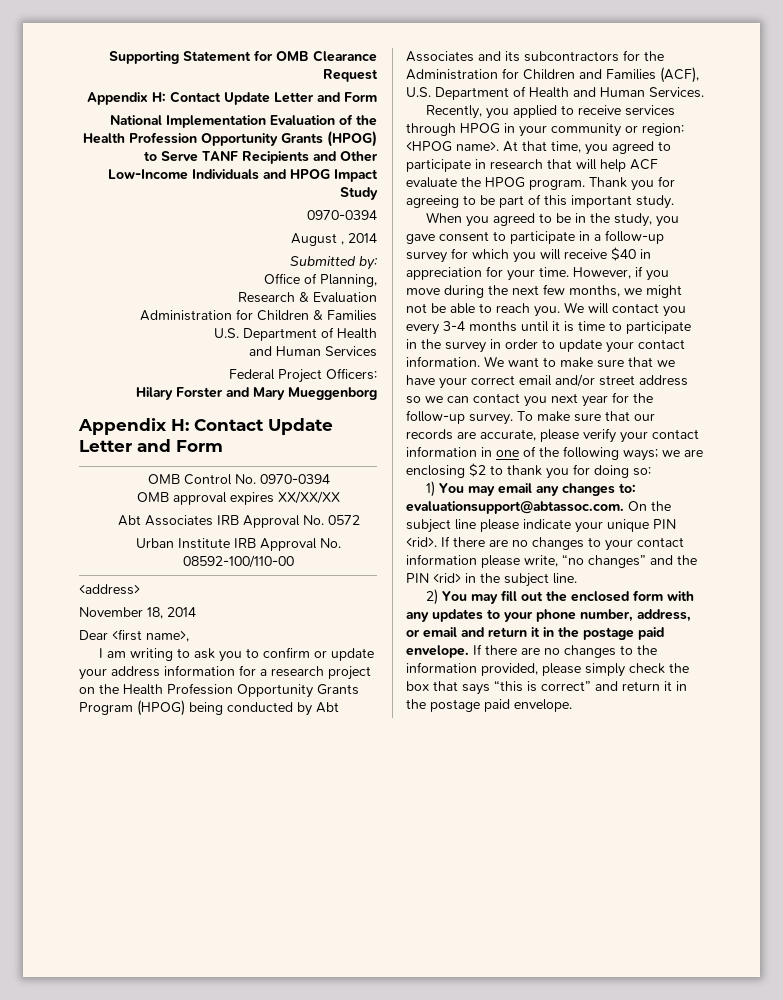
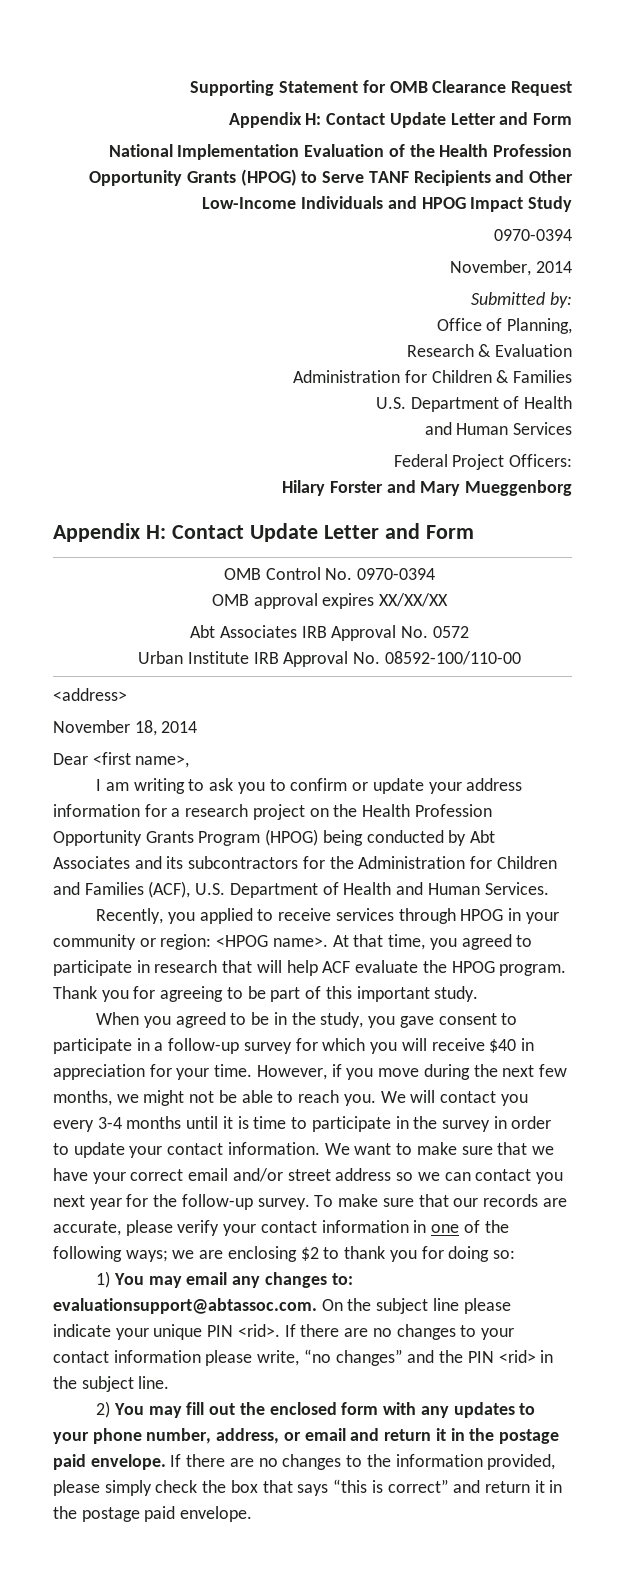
- August , 2014
+ November, 2014

